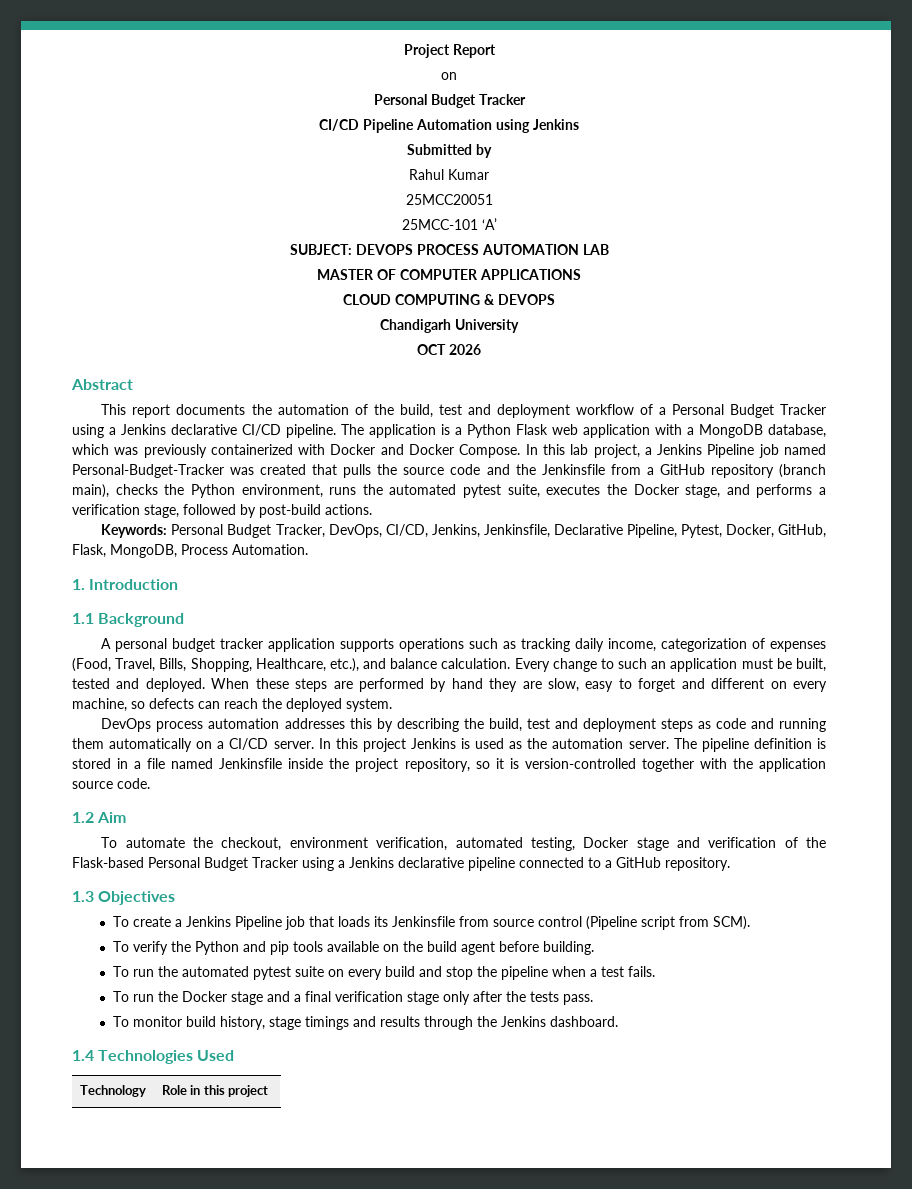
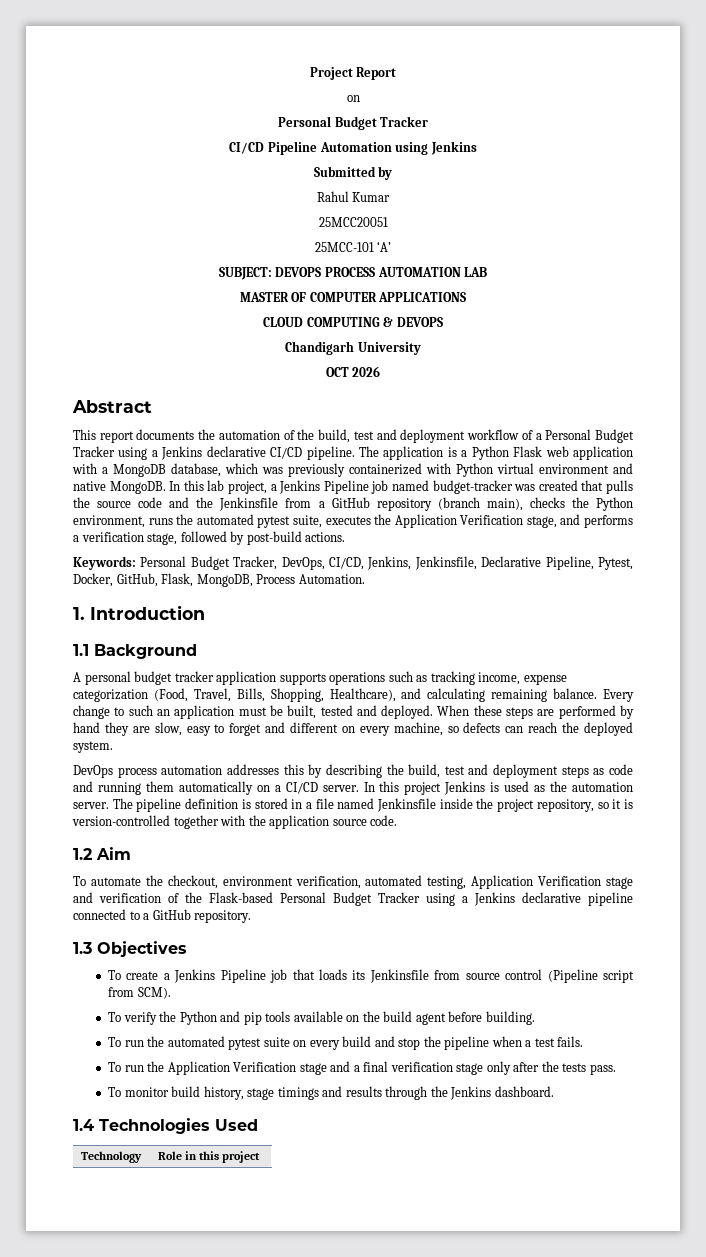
- The application is a Python Flask web application with a MongoDB database, which was previously containerized with Docker and Docker Compose.
+ The application is a Python Flask web application with a MongoDB database, which was previously containerized with Python virtual environment and native MongoDB.
- In this lab project, a Jenkins Pipeline job named Personal-Budget-Tracker was created that pulls the source code and the Jenkinsfile from a GitHub repository (branch main), checks the Python environment, runs the automated pytest suite, executes the Docker stage, and performs a verification stage, followed by post-build actions.
+ In this lab project, a Jenkins Pipeline job named budget-tracker was created that pulls the source code and the Jenkinsfile from a GitHub repository (branch main), checks the Python environment, runs the automated pytest suite, executes the Application Verification stage, and performs a verification stage, followed by post-build actions.
- A personal budget tracker application supports operations such as tracking daily income, categorization of expenses (Food, Travel, Bills, Shopping, Healthcare, etc.), and balance calculation.
+ A personal budget tracker application supports operations such as tracking income, expense categorization (Food, Travel, Bills, Shopping, Healthcare), and calculating remaining balance.
- To automate the checkout, environment verification, automated testing, Docker stage and verification of the Flask-based Personal Budget Tracker using a Jenkins declarative pipeline connected to a GitHub repository.
+ To automate the checkout, environment verification, automated testing, Application Verification stage and verification of the Flask-based Personal Budget Tracker using a Jenkins declarative pipeline connected to a GitHub repository.
- To run the Docker stage and a final verification stage only after the tests pass.
+ To run the Application Verification stage and a final verification stage only after the tests pass.

